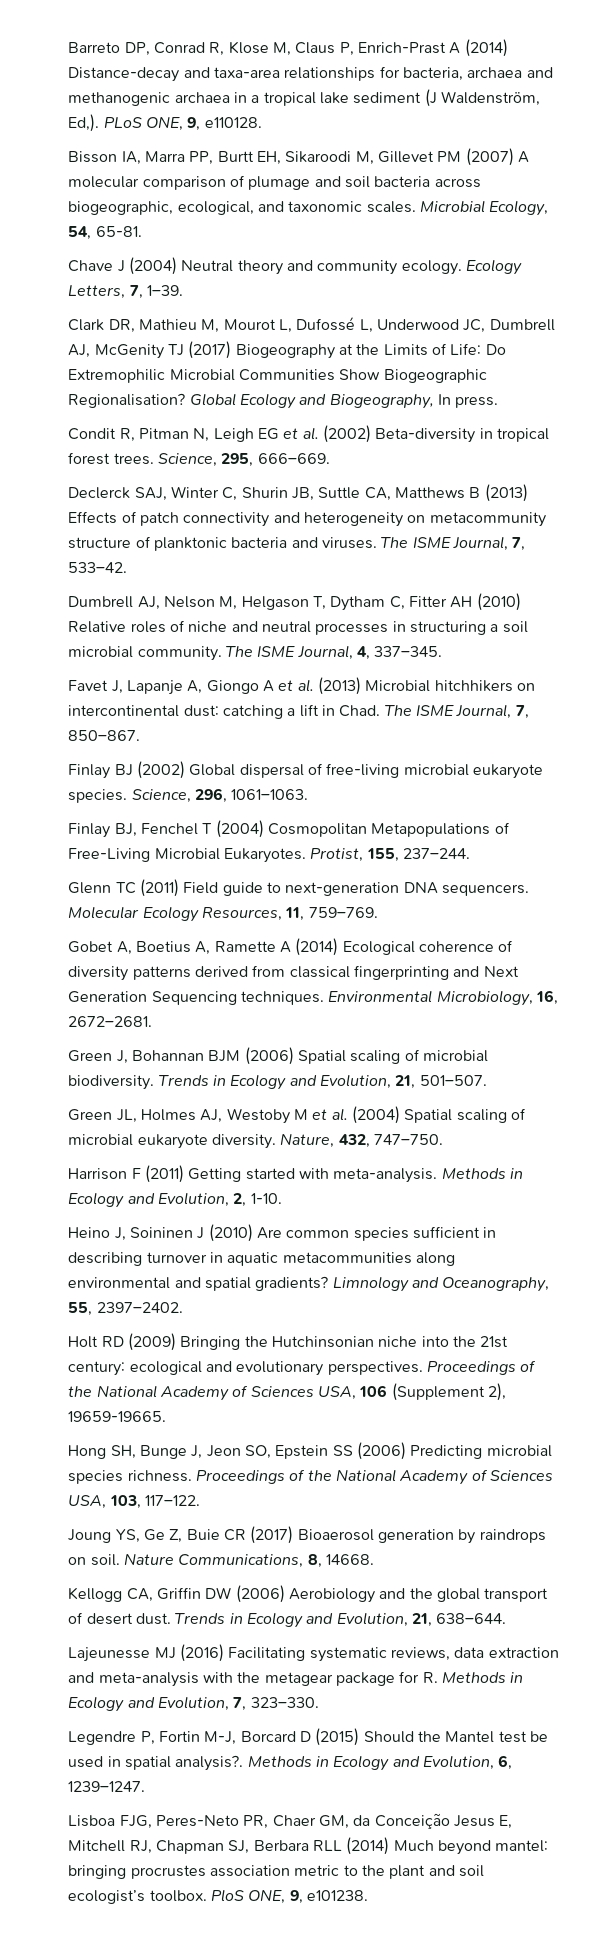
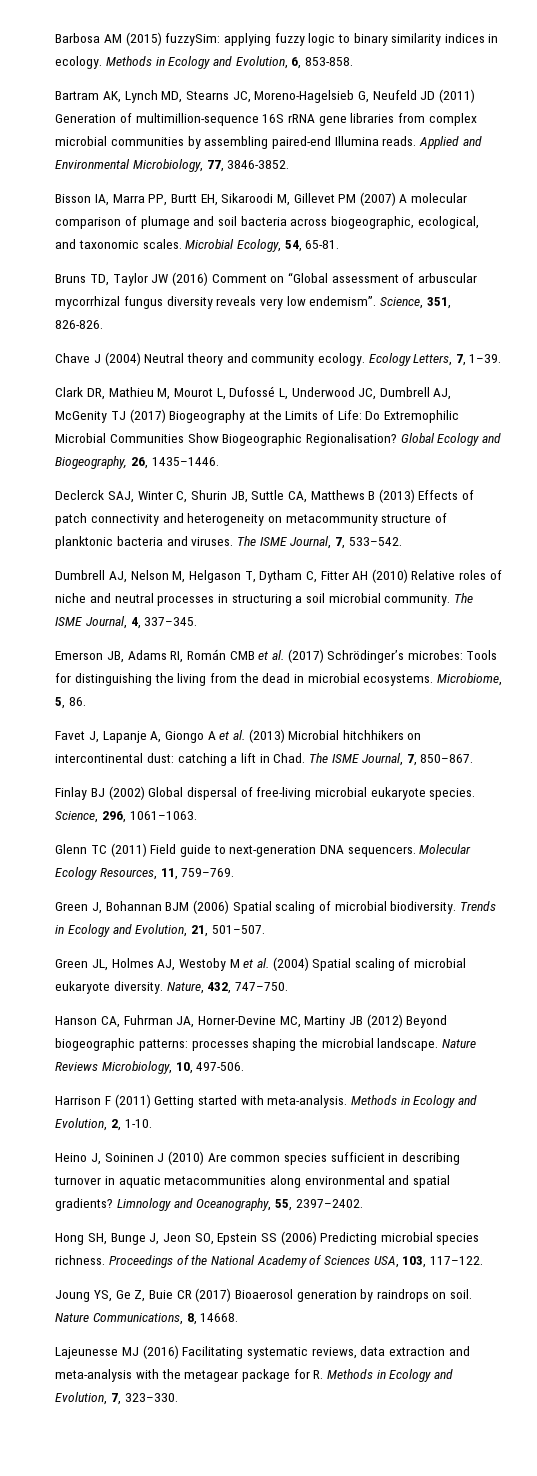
- Barreto DP, Conrad R, Klose M, Claus P, Enrich-Prast A (2014) Distance-decay and taxa-area relationships for bacteria, archaea and methanogenic archaea in a tropical lake sediment (J Waldenström, Ed,). PLoS ONE, 9, e110128.
+ Barbosa AM (2015) fuzzySim: applying fuzzy logic to binary similarity indices in ecology. Methods in Ecology and Evolution, 6, 853-858.
+ Bartram AK, Lynch MD, Stearns JC, Moreno-Hagelsieb G, Neufeld JD (2011) Generation of multimillion-sequence 16S rRNA gene libraries from complex microbial communities by assembling paired-end Illumina reads. Applied and Environmental Microbiology, 77, 3846-3852.
+ Bruns TD, Taylor JW (2016) Comment on “Global assessment of arbuscular mycorrhizal fungus diversity reveals very low endemism”. Science, 351, 826-826.
- Global Ecology and Biogeography, In press.
- Condit R, Pitman N, Leigh EG et al. (2002) Beta-diversity in tropical forest trees. Science, 295, 666–669.
+ Global Ecology and Biogeography, 26, 1435–1446.
- The ISME Journal, 7, 533–42.
+ The ISME Journal, 7, 533–542.
+ Emerson JB, Adams RI, Román CMB et al. (2017) Schrödinger’s microbes: Tools for distinguishing the living from the dead in microbial ecosystems. Microbiome, 5, 86.
- Finlay BJ, Fenchel T (2004) Cosmopolitan Metapopulations of Free-Living Microbial Eukaryotes. Protist, 155, 237–244.
- Gobet A, Boetius A, Ramette A (2014) Ecological coherence of diversity patterns derived from classical fingerprinting and Next Generation Sequencing techniques. Environmental Microbiology, 16, 2672–2681.
+ Hanson CA, Fuhrman JA, Horner-Devine MC, Martiny JB (2012) Beyond biogeographic patterns: processes shaping the microbial landscape. Nature Reviews Microbiology, 10, 497-506.
- Holt RD (2009) Bringing the Hutchinsonian niche into the 21st century: ecological and evolutionary perspectives. Proceedings of the National Academy of Sciences USA, 106 (Supplement 2), 19659-19665.
- Kellogg CA, Griffin DW (2006) Aerobiology and the global transport of desert dust. Trends in Ecology and Evolution, 21, 638–644.
- Legendre P, Fortin M-J, Borcard D (2015) Should the Mantel test be used in spatial analysis?. Methods in Ecology and Evolution, 6, 1239–1247.
- Lisboa FJG, Peres-Neto PR, Chaer GM, da Conceição Jesus E, Mitchell RJ, Chapman SJ, Berbara RLL (2014) Much beyond mantel: bringing procrustes association metric to the plant and soil ecologist’s toolbox. PloS ONE, 9, e101238.

